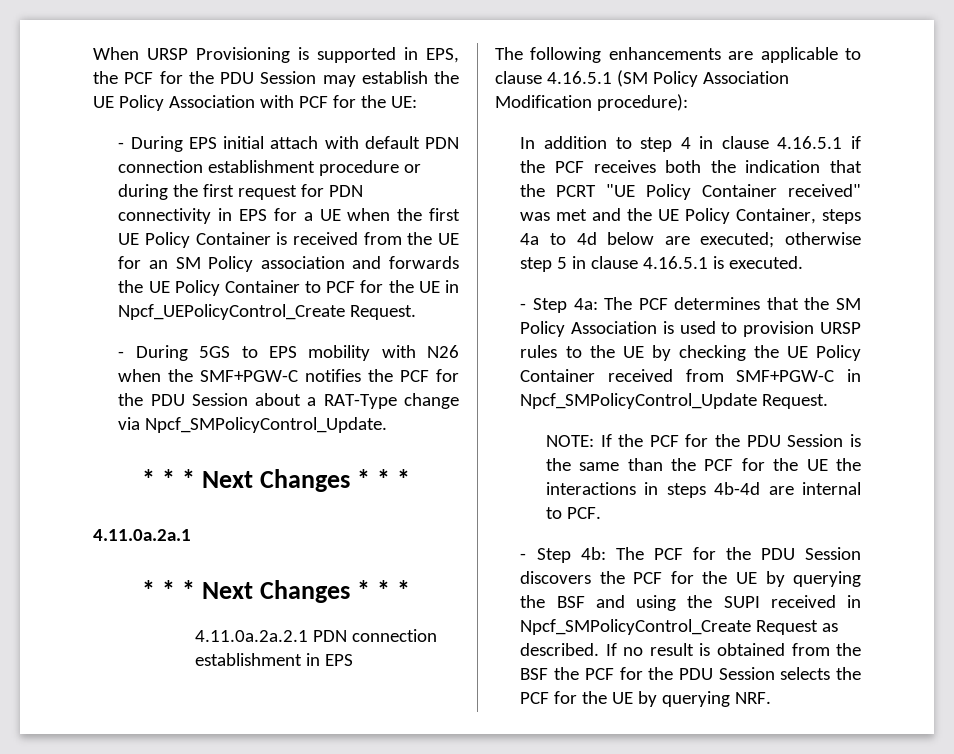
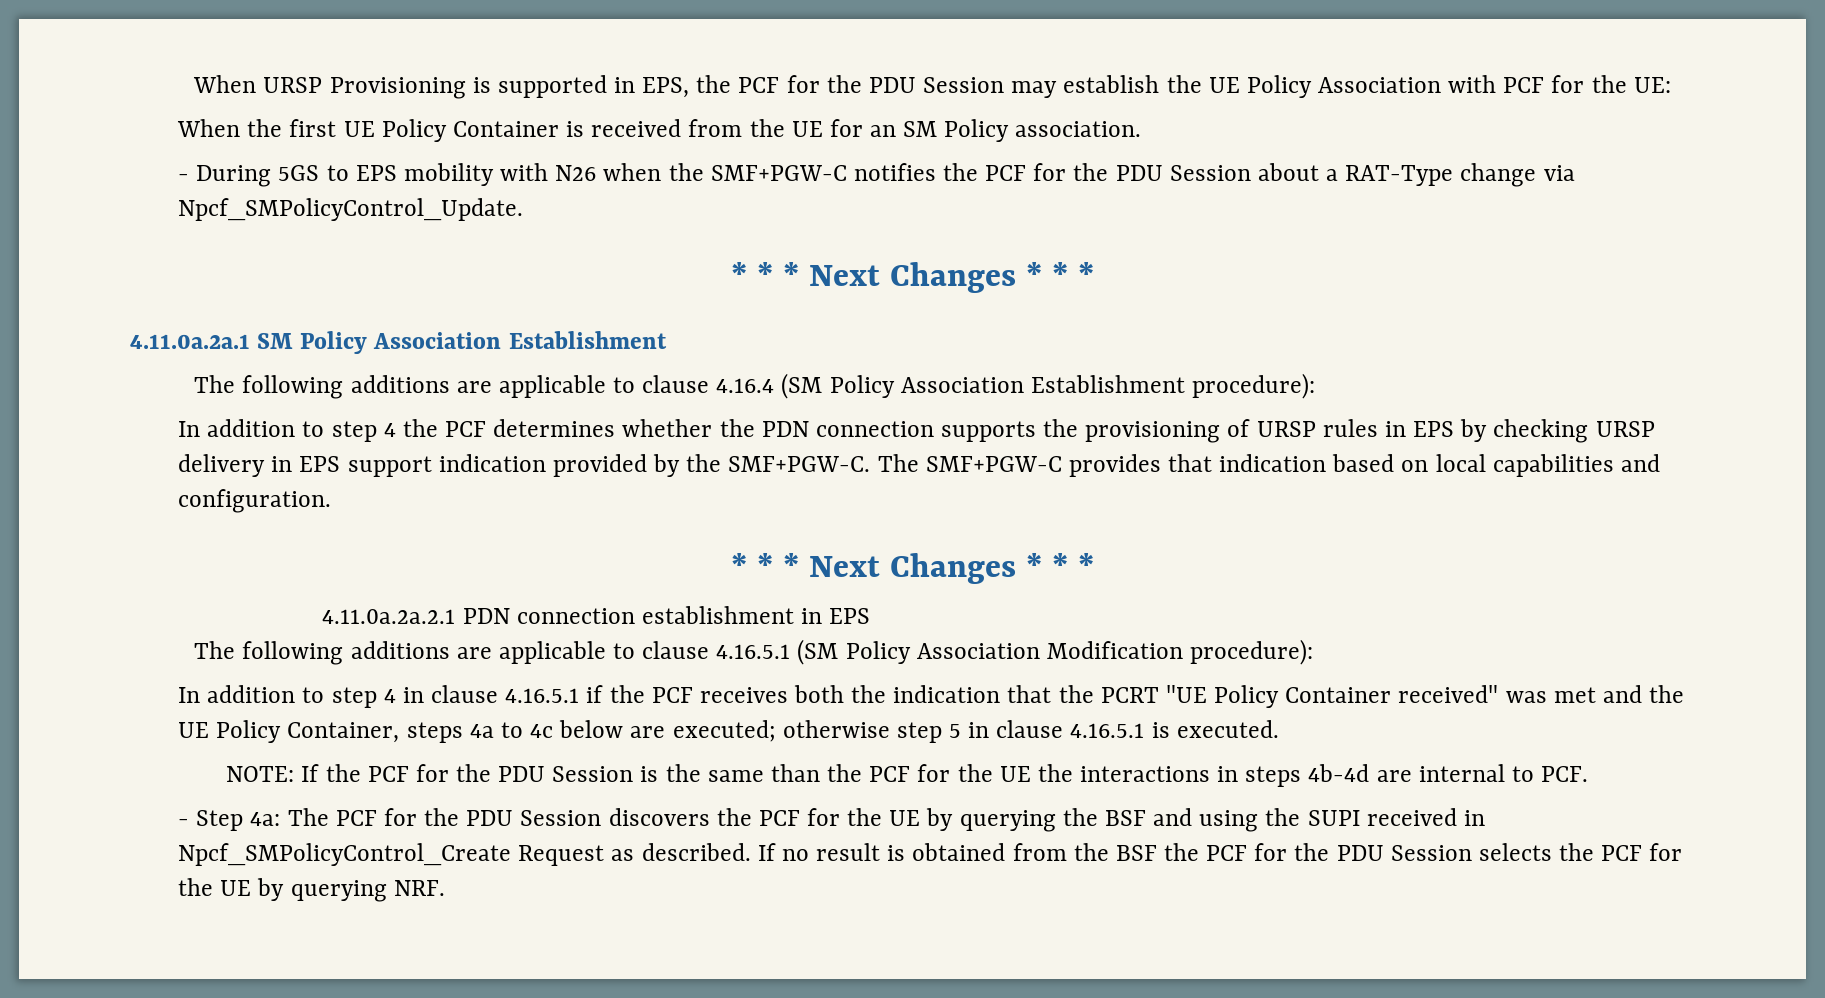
- - During EPS initial attach with default PDN connection establishment procedure or during the first request for PDN connectivity in EPS for a UE when the first UE Policy Container is received from the UE for an SM Policy association and forwards the UE Policy Container to PCF for the UE in Npcf_UEPolicyControl_Create Request.
+ When the first UE Policy Container is received from the UE for an SM Policy association.
- 4.11.0a.2a.1
+ 4.11.0a.2a.1 SM Policy Association Establishment
+ The following additions are applicable to clause 4.16.4 (SM Policy Association Establishment procedure):
+ In addition to step 4 the PCF determines whether the PDN connection supports the provisioning of URSP rules in EPS by checking URSP delivery in EPS support indication provided by the SMF+PGW-C. The SMF+PGW-C provides that indication based on local capabilities and configuration.
- The following enhancements are applicable to clause 4.16.5.1 (SM Policy Association Modification procedure):
+ The following additions are applicable to clause 4.16.5.1 (SM Policy Association Modification procedure):
- In addition to step 4 in clause 4.16.5.1 if the PCF receives both the indication that the PCRT "UE Policy Container received" was met and the UE Policy Container, steps 4a to 4d below are executed; otherwise step 5 in clause 4.16.5.1 is executed.
+ In addition to step 4 in clause 4.16.5.1 if the PCF receives both the indication that the PCRT "UE Policy Container received" was met and the UE Policy Container, steps 4a to 4c below are executed; otherwise step 5 in clause 4.16.5.1 is executed.
- - Step 4a: The PCF determines that the SM Policy Association is used to provision URSP rules to the UE by checking the UE Policy Container received from SMF+PGW-C in Npcf_SMPolicyControl_Update Request.
- - Step 4b: The PCF for the PDU Session discovers the PCF for the UE by querying the BSF and using the SUPI received in Npcf_SMPolicyControl_Create Request as described.
+ - Step 4a: The PCF for the PDU Session discovers the PCF for the UE by querying the BSF and using the SUPI received in Npcf_SMPolicyControl_Create Request as described.

